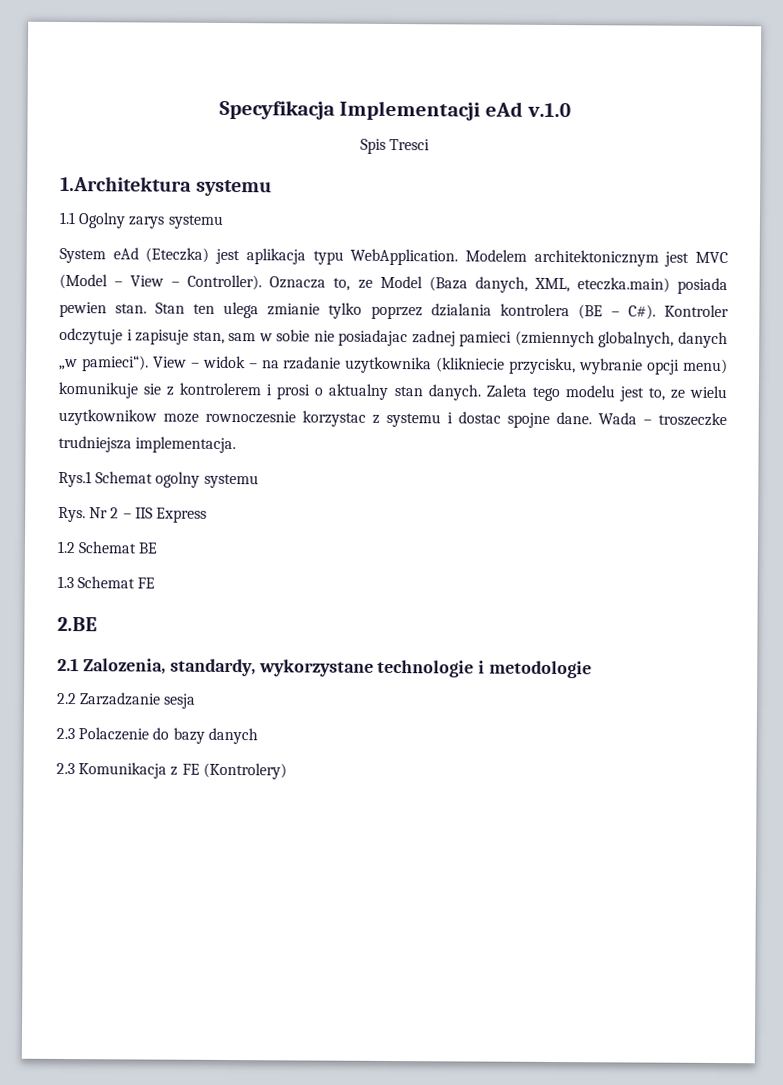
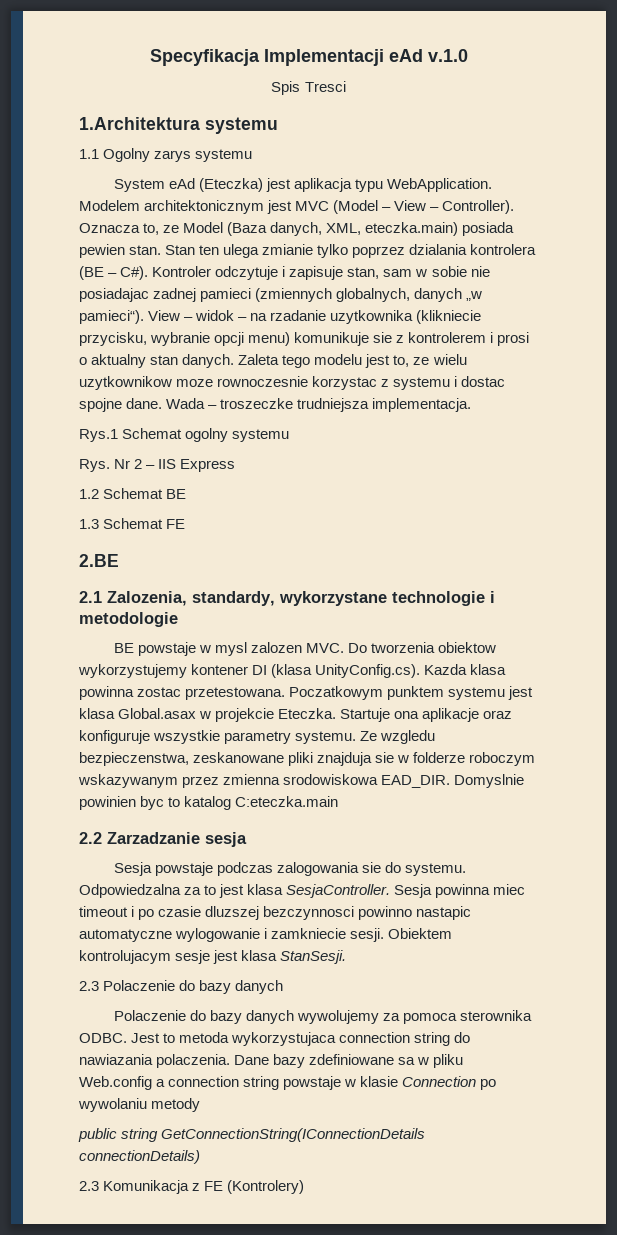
+ BE powstaje w mysl zalozen MVC. Do tworzenia obiektow wykorzystujemy kontener DI (klasa UnityConfig.cs). Kazda klasa powinna zostac przetestowana. Poczatkowym punktem systemu jest klasa Global.asax w projekcie Eteczka. Startuje ona aplikacje oraz konfiguruje wszystkie parametry systemu. Ze wzgledu bezpieczenstwa, zeskanowane pliki znajduja sie w folderze roboczym wskazywanym przez zmienna srodowiskowa EAD_DIR. Domyslnie powinien byc to katalog C:eteczka.main
  2.2 Zarzadzanie sesja
+ Sesja powstaje podczas zalogowania sie do systemu. Odpowiedzalna za to jest klasa SesjaController. Sesja powinna miec timeout i po czasie dluzszej bezczynnosci powinno nastapic automatyczne wylogowanie i zamkniecie sesji. Obiektem kontrolujacym sesje jest klasa StanSesji.
+ Polaczenie do bazy danych wywolujemy za pomoca sterownika ODBC. Jest to metoda wykorzystujaca connection string do nawiazania polaczenia. Dane bazy zdefiniowane sa w pliku Web.config a connection string powstaje w klasie Connection po wywolaniu metody
+ public string GetConnectionString(IConnectionDetails connectionDetails)

